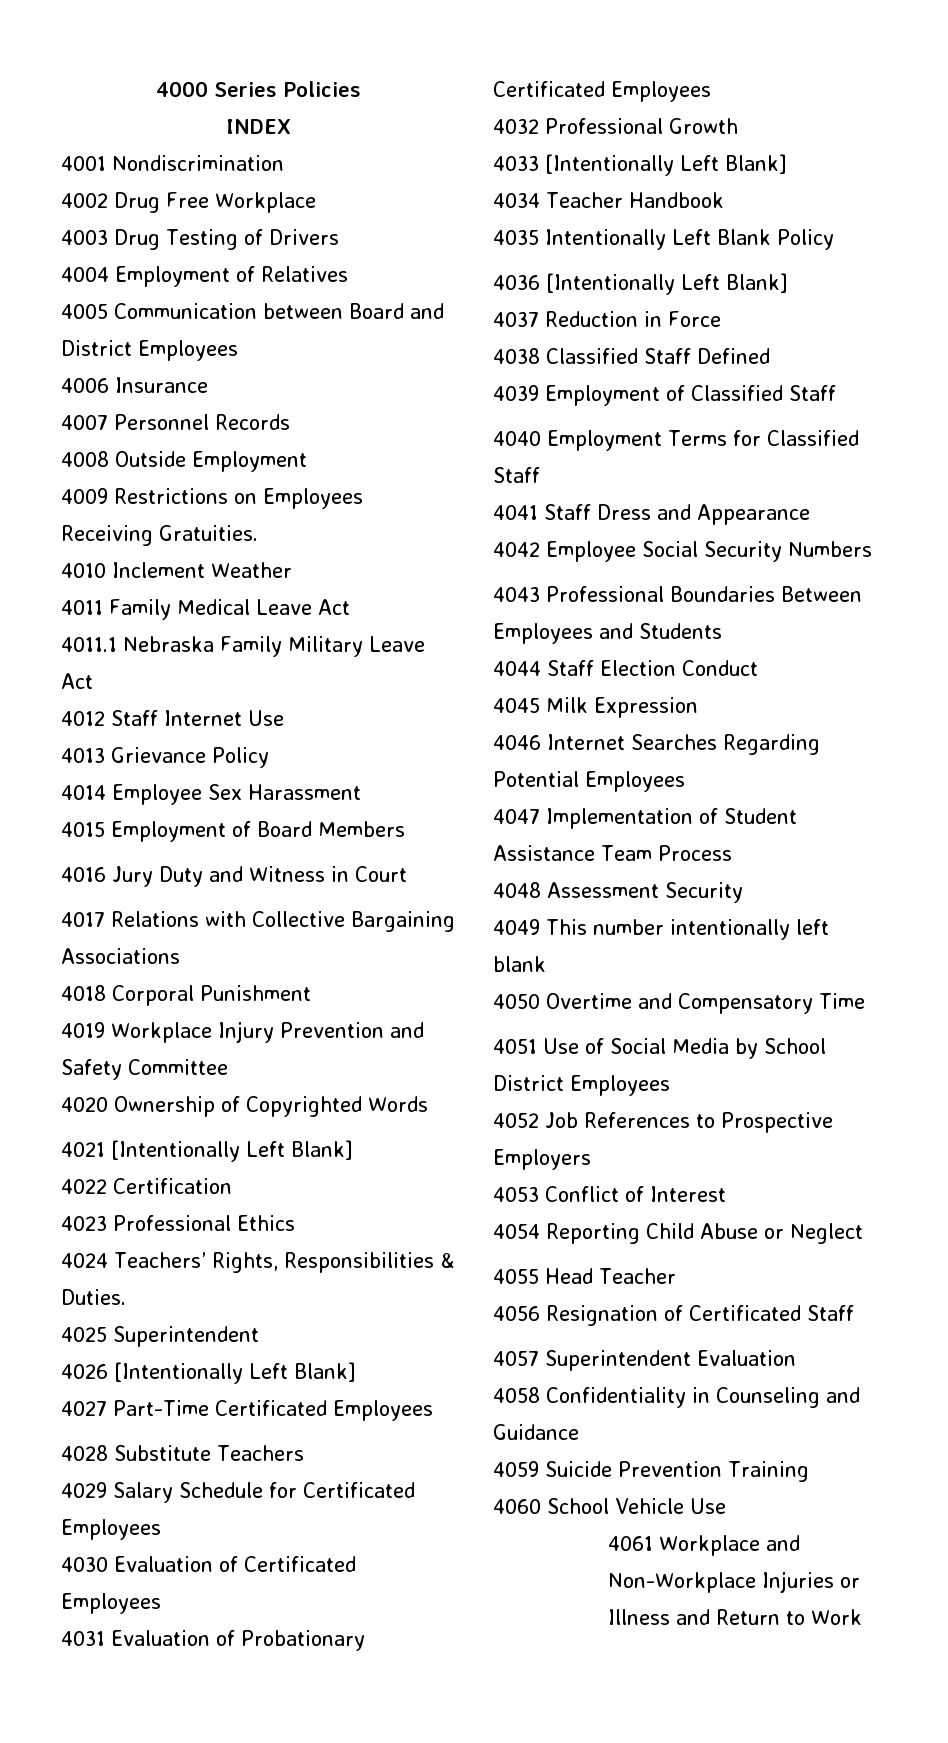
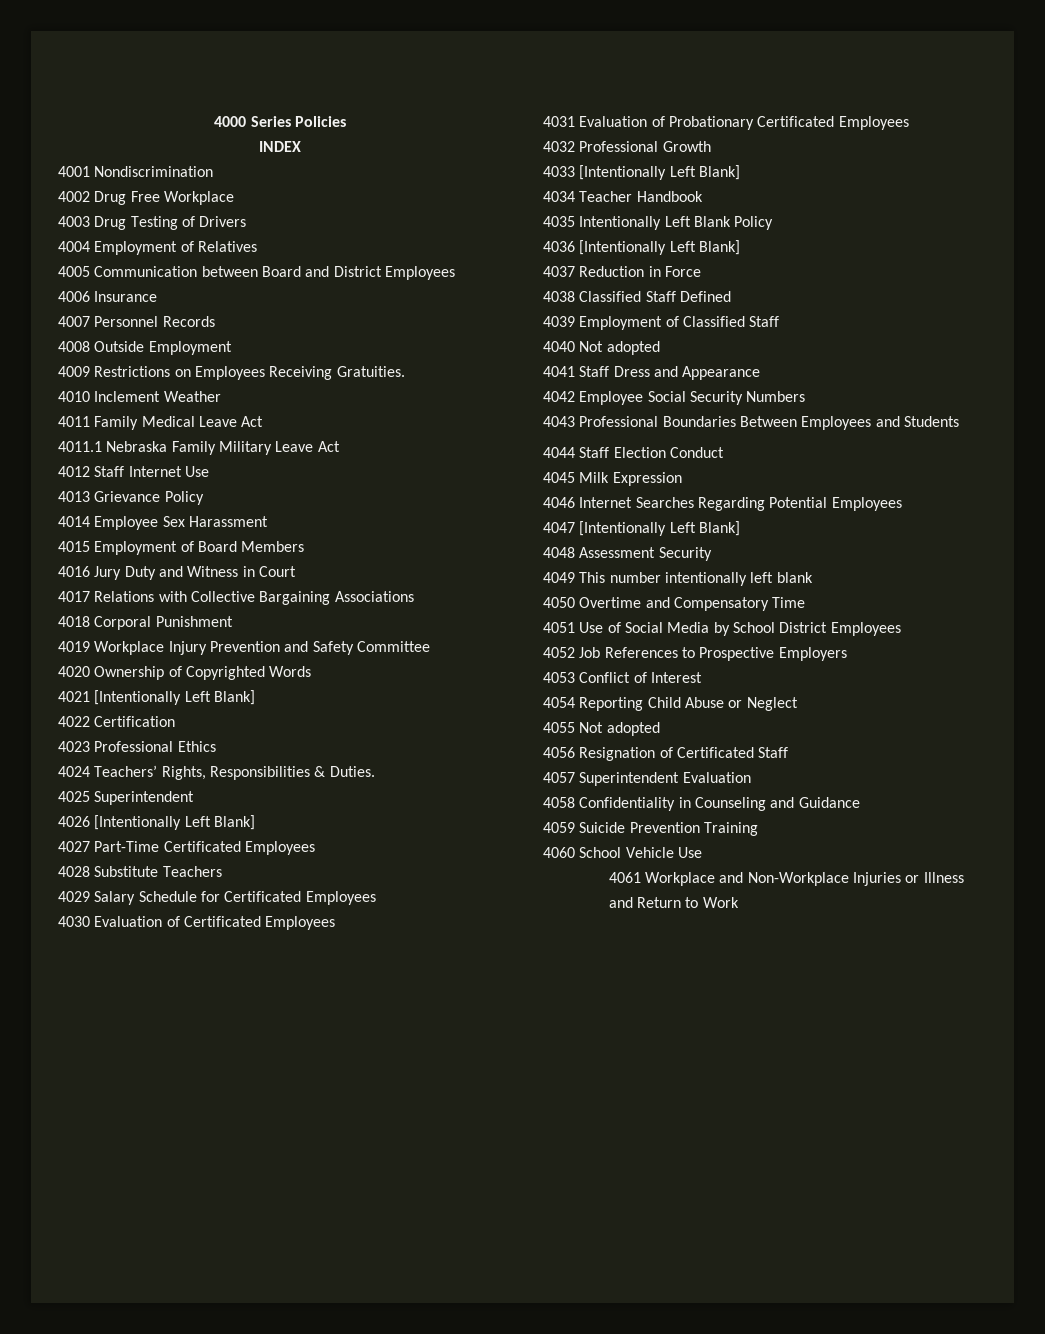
- 4040 Employment Terms for Classified Staff
+ 4040 Not adopted
- 4047 Implementation of Student Assistance Team Process
+ 4047 [Intentionally Left Blank]
- 4055 Head Teacher
+ 4055 Not adopted

